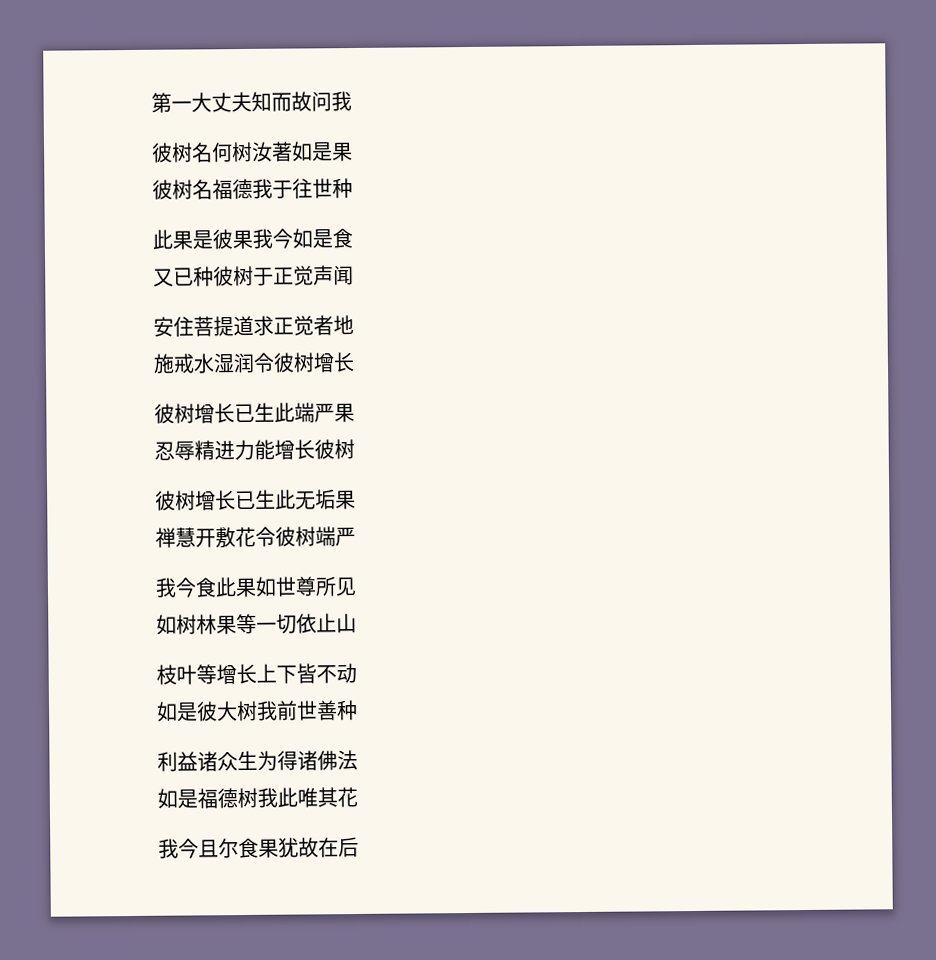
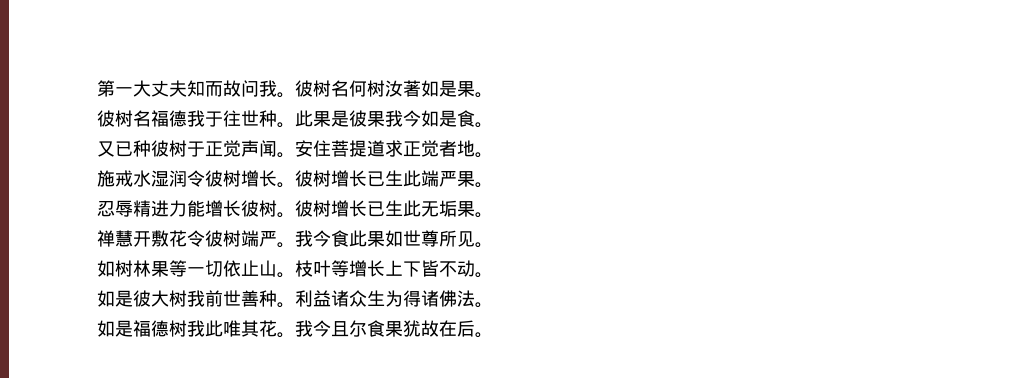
- 第一大丈夫知而故问我
- 彼树名何树汝著如是果
+ 第一大丈夫知而故问我。彼树名何树汝著如是果。
- 彼树名福德我于往世种
- 此果是彼果我今如是食
+ 彼树名福德我于往世种。此果是彼果我今如是食。
- 又已种彼树于正觉声闻
- 安住菩提道求正觉者地
+ 又已种彼树于正觉声闻。安住菩提道求正觉者地。
- 施戒水湿润令彼树增长
- 彼树增长已生此端严果
+ 施戒水湿润令彼树增长。彼树增长已生此端严果。
- 忍辱精进力能增长彼树
- 彼树增长已生此无垢果
+ 忍辱精进力能增长彼树。彼树增长已生此无垢果。
- 禅慧开敷花令彼树端严
- 我今食此果如世尊所见
+ 禅慧开敷花令彼树端严。我今食此果如世尊所见。
- 如树林果等一切依止山
- 枝叶等增长上下皆不动
+ 如树林果等一切依止山。枝叶等增长上下皆不动。
- 如是彼大树我前世善种
- 利益诸众生为得诸佛法
+ 如是彼大树我前世善种。利益诸众生为得诸佛法。
- 如是福德树我此唯其花
- 我今且尔食果犹故在后
+ 如是福德树我此唯其花。我今且尔食果犹故在后。

